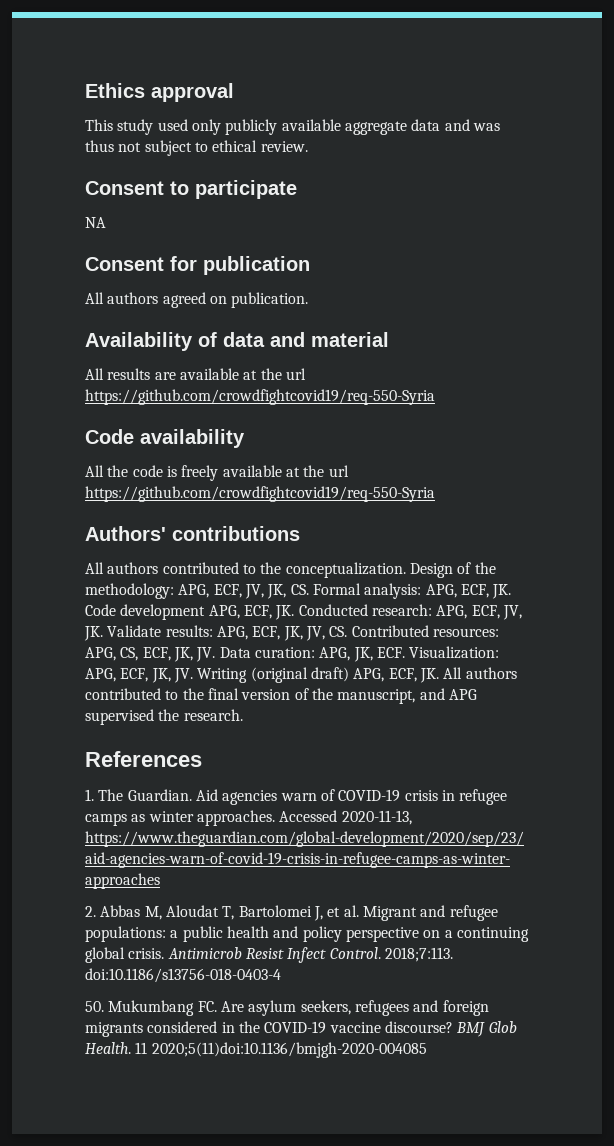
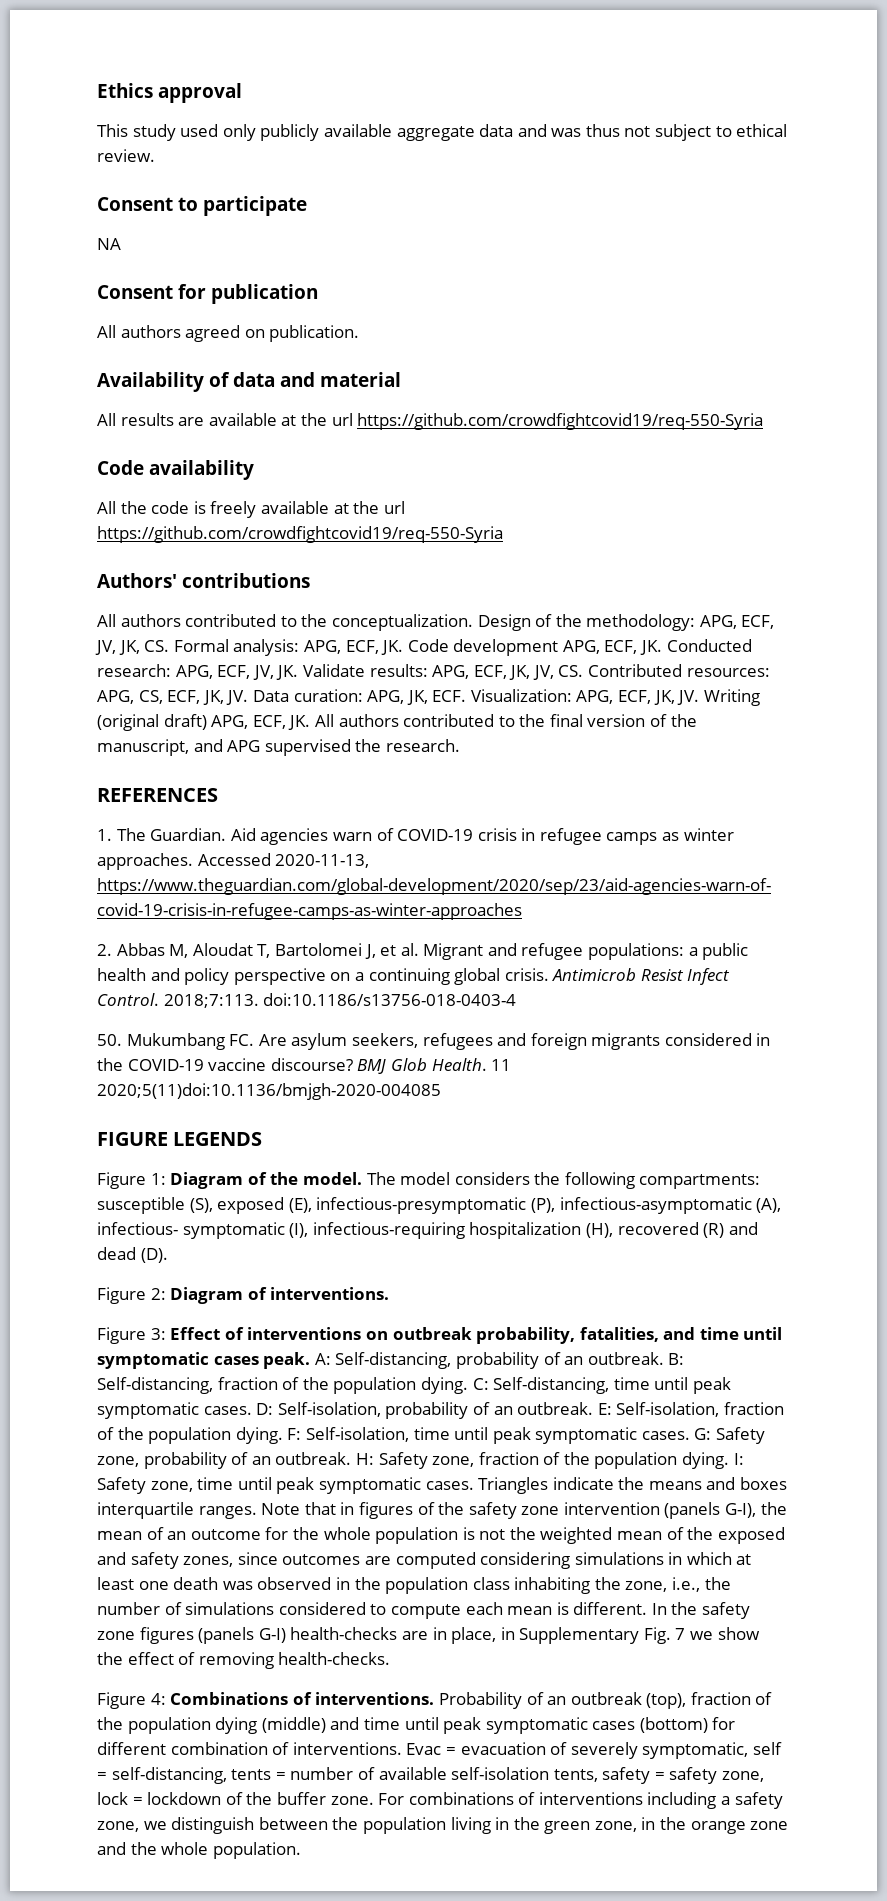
- References
+ REFERENCES
+ FIGURE LEGENDS
+ Figure 1: Diagram of the model. The model considers the following compartments: susceptible (S), exposed (E), infectious-presymptomatic (P), infectious-asymptomatic (A), infectious- symptomatic (I), infectious-requiring hospitalization (H), recovered (R) and dead (D).
+ Figure 2: Diagram of interventions.
+ Figure 3: Effect of interventions on outbreak probability, fatalities, and time until symptomatic cases peak. A: Self-distancing, probability of an outbreak. B: Self-distancing, fraction of the population dying. C: Self-distancing, time until peak symptomatic cases. D: Self-isolation, probability of an outbreak. E: Self-isolation, fraction of the population dying. F: Self-isolation, time until peak symptomatic cases. G: Safety zone, probability of an outbreak. H: Safety zone, fraction of the population dying. I: Safety zone, time until peak symptomatic cases. Triangles indicate the means and boxes interquartile ranges. Note that in figures of the safety zone intervention (panels G-I), the mean of an outcome for the whole population is not the weighted mean of the exposed and safety zones, since outcomes are computed considering simulations in which at least one death was observed in the population class inhabiting the zone, i.e., the number of simulations considered to compute each mean is different. In the safety zone figures (panels G-I) health-checks are in place, in Supplementary Fig. 7 we show the effect of removing health-checks.
+ Figure 4: Combinations of interventions. Probability of an outbreak (top), fraction of the population dying (middle) and time until peak symptomatic cases (bottom) for different combination of interventions. Evac = evacuation of severely symptomatic, self = self-distancing, tents = number of available self-isolation tents, safety = safety zone, lock = lockdown of the buffer zone. For combinations of interventions including a safety zone, we distinguish between the population living in the green zone, in the orange zone and the whole population.

